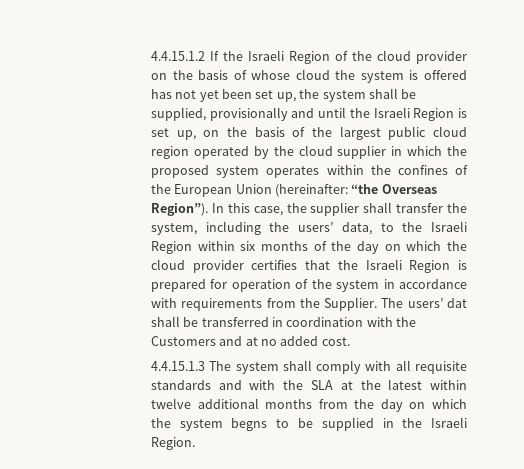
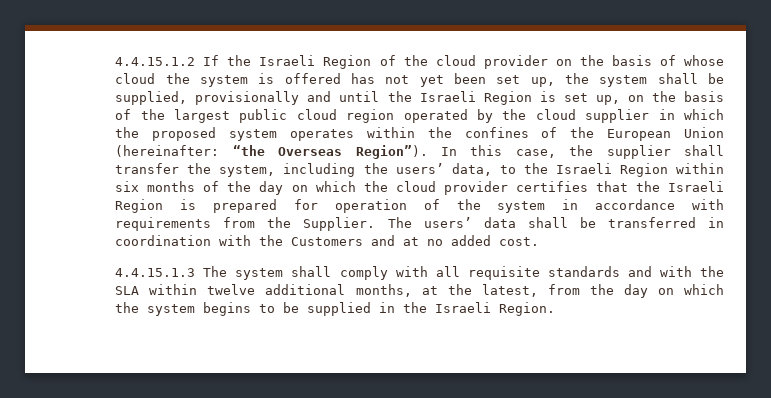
- The users’ dat shall be transferred in coordination with the Customers and at no added cost.
+ The users’ data shall be transferred in coordination with the Customers and at no added cost.
- 4.4.15.1.3 The system shall comply with all requisite standards and with the SLA at the latest within twelve additional months from the day on which the system begns to be supplied in the Israeli Region.
+ 4.4.15.1.3 The system shall comply with all requisite standards and with the SLA within twelve additional months, at the latest, from the day on which the system begins to be supplied in the Israeli Region.

